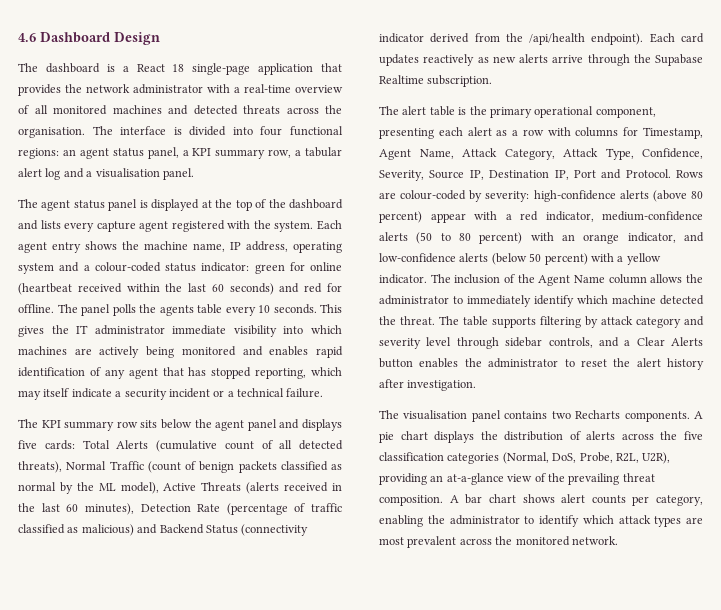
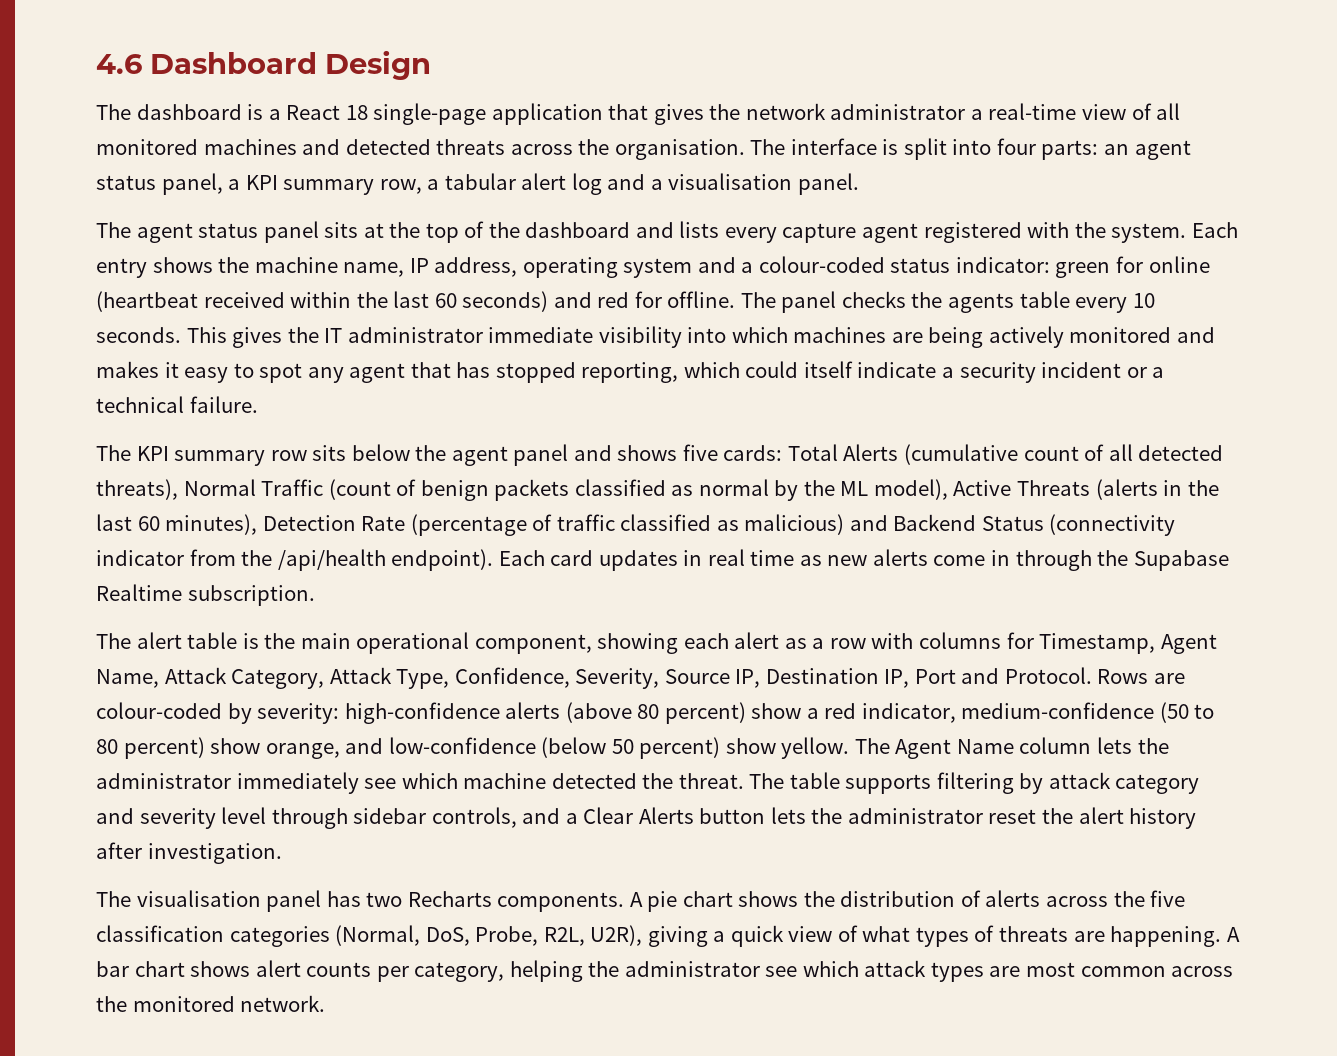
- The dashboard is a React 18 single-page application that provides the network administrator with a real-time overview of all monitored machines and detected threats across the organisation.
+ The dashboard is a React 18 single-page application that gives the network administrator a real-time view of all monitored machines and detected threats across the organisation.
- The interface is divided into four functional regions: an agent status panel, a KPI summary row, a tabular alert log and a visualisation panel.
+ The interface is split into four parts: an agent status panel, a KPI summary row, a tabular alert log and a visualisation panel.
- The agent status panel is displayed at the top of the dashboard and lists every capture agent registered with the system.
+ The agent status panel sits at the top of the dashboard and lists every capture agent registered with the system.
- Each agent entry shows the machine name, IP address, operating system and a colour-coded status indicator: green for online (heartbeat received within the last 60 seconds) and red for offline.
+ Each entry shows the machine name, IP address, operating system and a colour-coded status indicator: green for online (heartbeat received within the last 60 seconds) and red for offline.
- The panel polls the agents table every 10 seconds.
+ The panel checks the agents table every 10 seconds.
- This gives the IT administrator immediate visibility into which machines are actively being monitored and enables rapid identification of any agent that has stopped reporting, which may itself indicate a security incident or a technical failure.
+ This gives the IT administrator immediate visibility into which machines are being actively monitored and makes it easy to spot any agent that has stopped reporting, which could itself indicate a security incident or a technical failure.
- The KPI summary row sits below the agent panel and displays five cards: Total Alerts (cumulative count of all detected threats), Normal Traffic (count of benign packets classified as normal by the ML model), Active Threats (alerts received in the last 60 minutes), Detection Rate (percentage of traffic classified as malicious) and Backend Status (connectivity indicator derived from the /api/health endpoint).
+ The KPI summary row sits below the agent panel and shows five cards: Total Alerts (cumulative count of all detected threats), Normal Traffic (count of benign packets classified as normal by the ML model), Active Threats (alerts in the last 60 minutes), Detection Rate (percentage of traffic classified as malicious) and Backend Status (connectivity indicator from the /api/health endpoint).
- Each card updates reactively as new alerts arrive through the Supabase Realtime subscription.
+ Each card updates in real time as new alerts come in through the Supabase Realtime subscription.
- The alert table is the primary operational component, presenting each alert as a row with columns for Timestamp, Agent Name, Attack Category, Attack Type, Confidence, Severity, Source IP, Destination IP, Port and Protocol.
+ The alert table is the main operational component, showing each alert as a row with columns for Timestamp, Agent Name, Attack Category, Attack Type, Confidence, Severity, Source IP, Destination IP, Port and Protocol.
- Rows are colour-coded by severity: high-confidence alerts (above 80 percent) appear with a red indicator, medium-confidence alerts (50 to 80 percent) with an orange indicator, and low-confidence alerts (below 50 percent) with a yellow indicator. The inclusion of the Agent Name column allows the administrator to immediately identify which machine detected the threat.
+ Rows are colour-coded by severity: high-confidence alerts (above 80 percent) show a red indicator, medium-confidence (50 to 80 percent) show orange, and low-confidence (below 50 percent) show yellow. The Agent Name column lets the administrator immediately see which machine detected the threat.
- The table supports filtering by attack category and severity level through sidebar controls, and a Clear Alerts button enables the administrator to reset the alert history after investigation.
+ The table supports filtering by attack category and severity level through sidebar controls, and a Clear Alerts button lets the administrator reset the alert history after investigation.
- The visualisation panel contains two Recharts components.
+ The visualisation panel has two Recharts components.
- A pie chart displays the distribution of alerts across the five classification categories (Normal, DoS, Probe, R2L, U2R), providing an at-a-glance view of the prevailing threat composition.
+ A pie chart shows the distribution of alerts across the five classification categories (Normal, DoS, Probe, R2L, U2R), giving a quick view of what types of threats are happening.
- A bar chart shows alert counts per category, enabling the administrator to identify which attack types are most prevalent across the monitored network.
+ A bar chart shows alert counts per category, helping the administrator see which attack types are most common across the monitored network.

